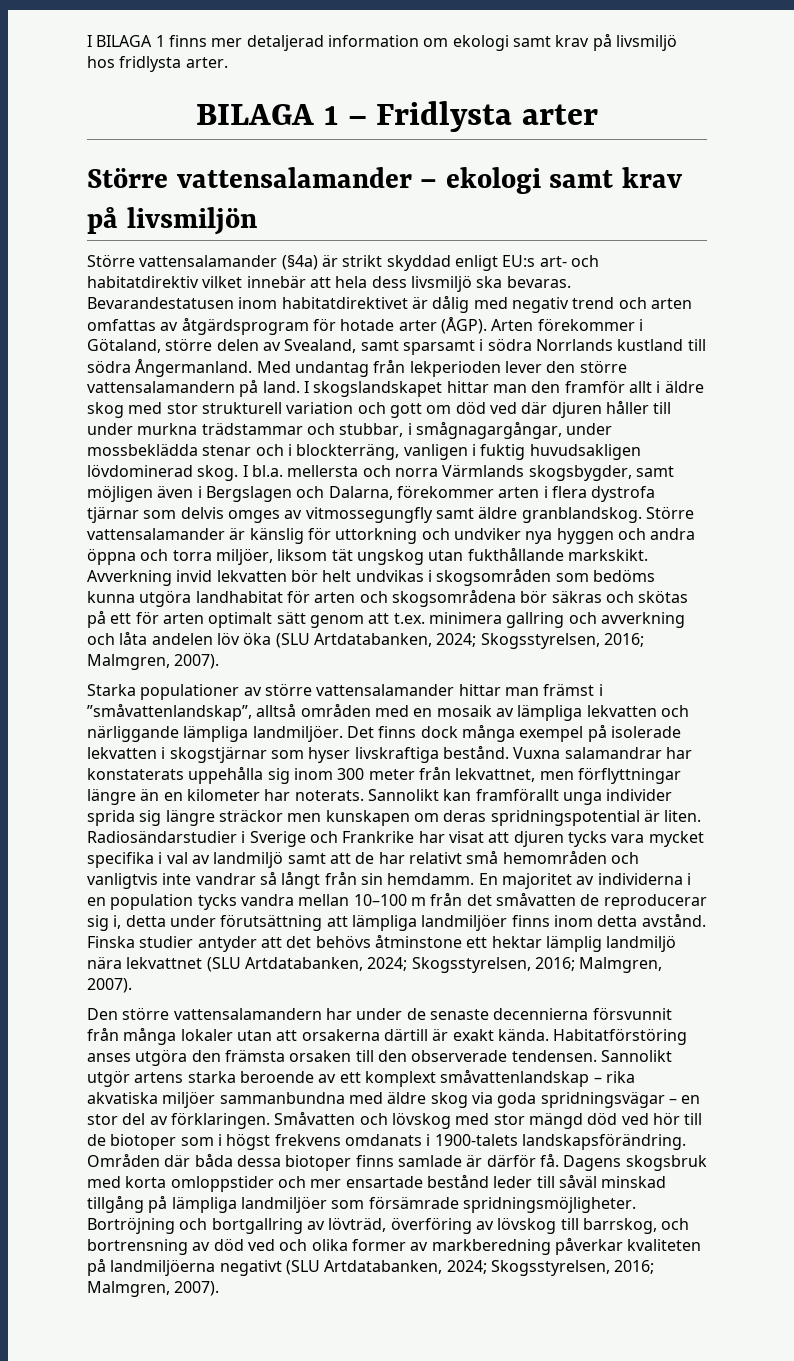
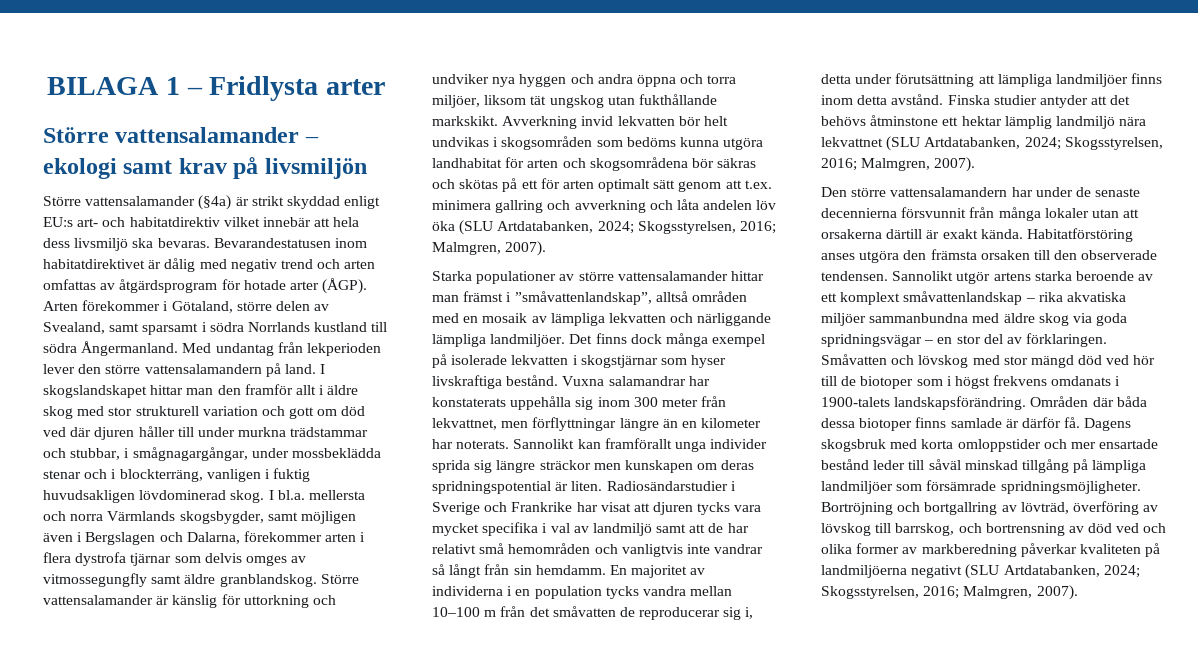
- I BILAGA 1 finns mer detaljerad information om ekologi samt krav på livsmiljö hos fridlysta arter.

